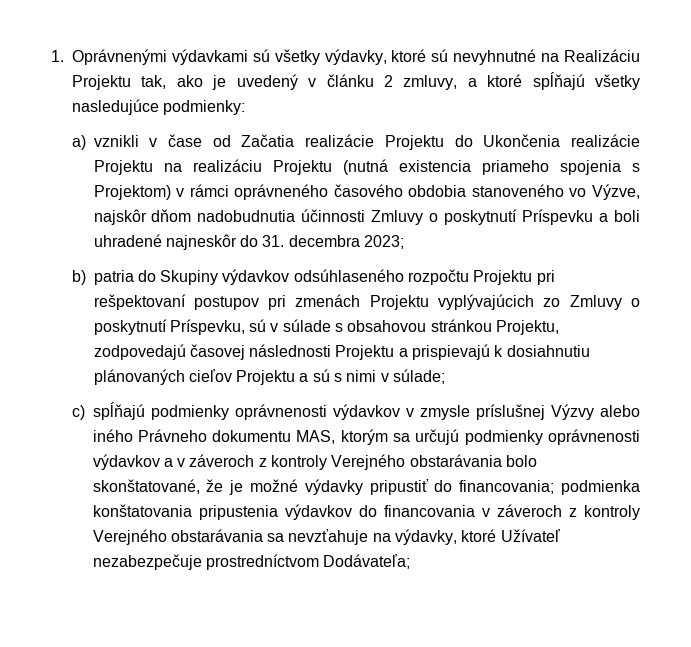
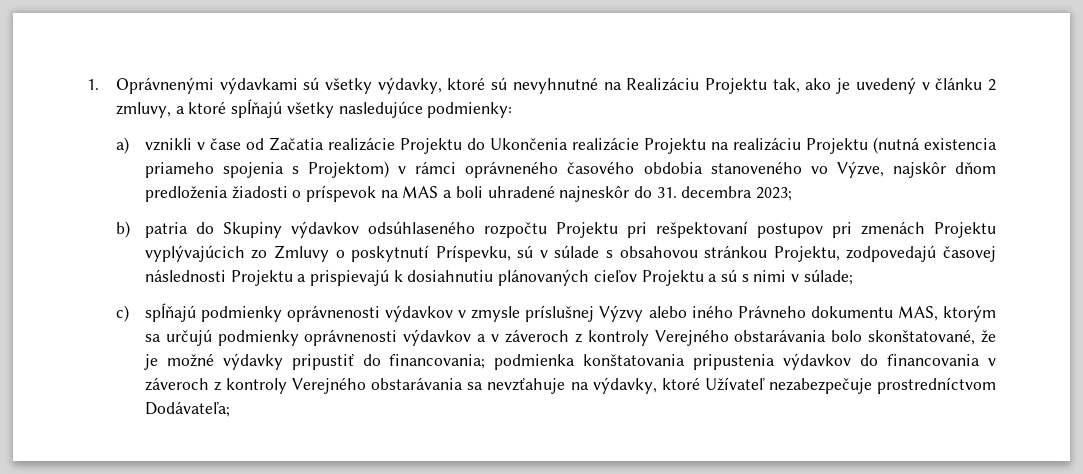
- a) vznikli v čase od Začatia realizácie Projektu do Ukončenia realizácie Projektu na realizáciu Projektu (nutná existencia priameho spojenia s Projektom) v rámci oprávneného časového obdobia stanoveného vo Výzve, najskôr dňom nadobudnutia účinnosti Zmluvy o poskytnutí Príspevku a boli uhradené najneskôr do 31. decembra 2023;
+ a) vznikli v čase od Začatia realizácie Projektu do Ukončenia realizácie Projektu na realizáciu Projektu (nutná existencia priameho spojenia s Projektom) v rámci oprávneného časového obdobia stanoveného vo Výzve, najskôr dňom predloženia žiadosti o príspevok na MAS a boli uhradené najneskôr do 31. decembra 2023;

